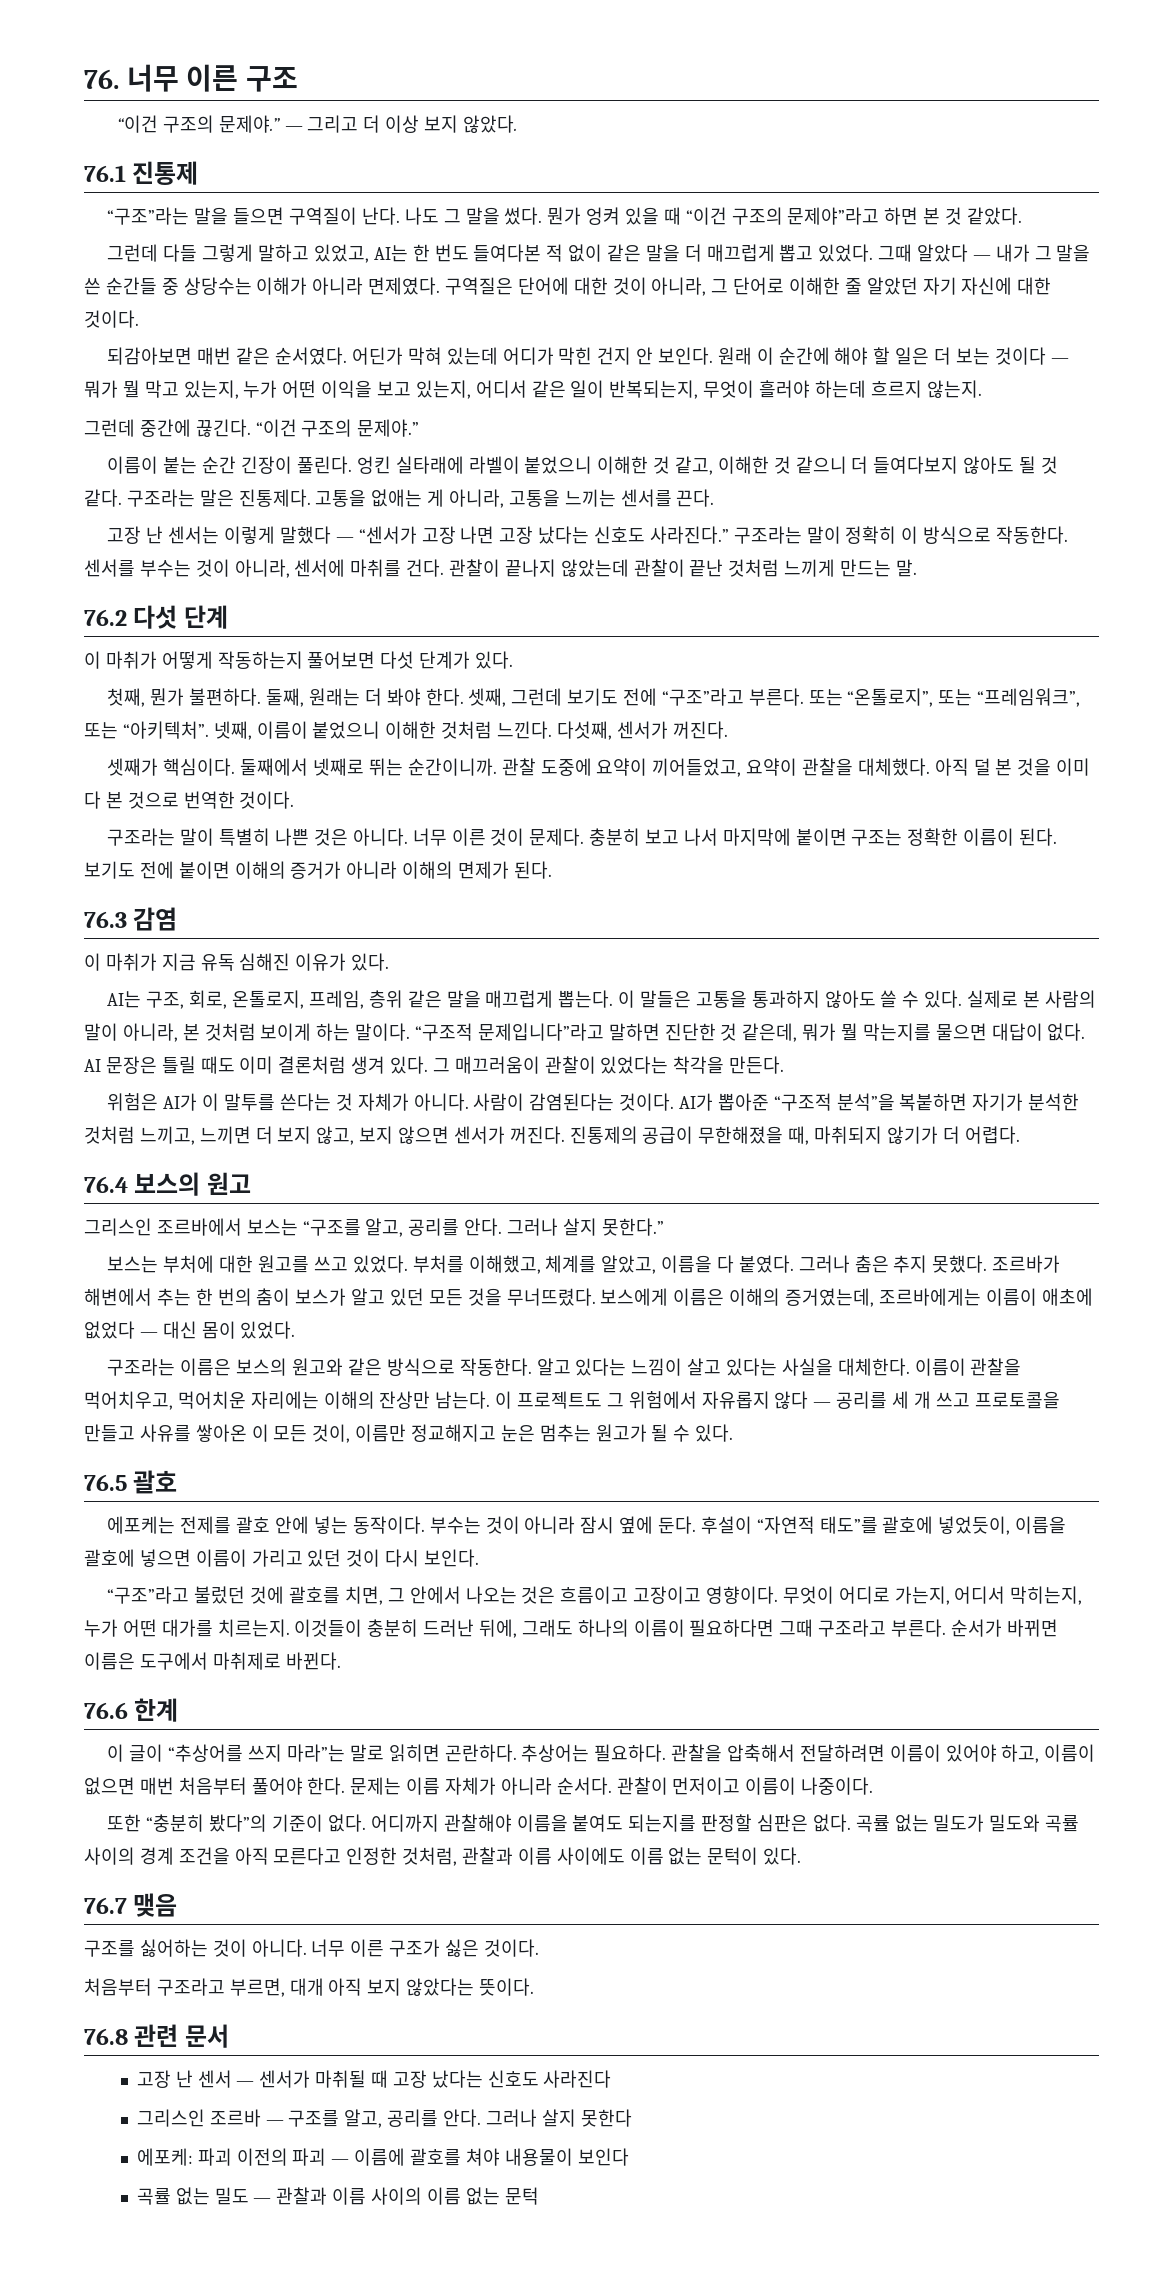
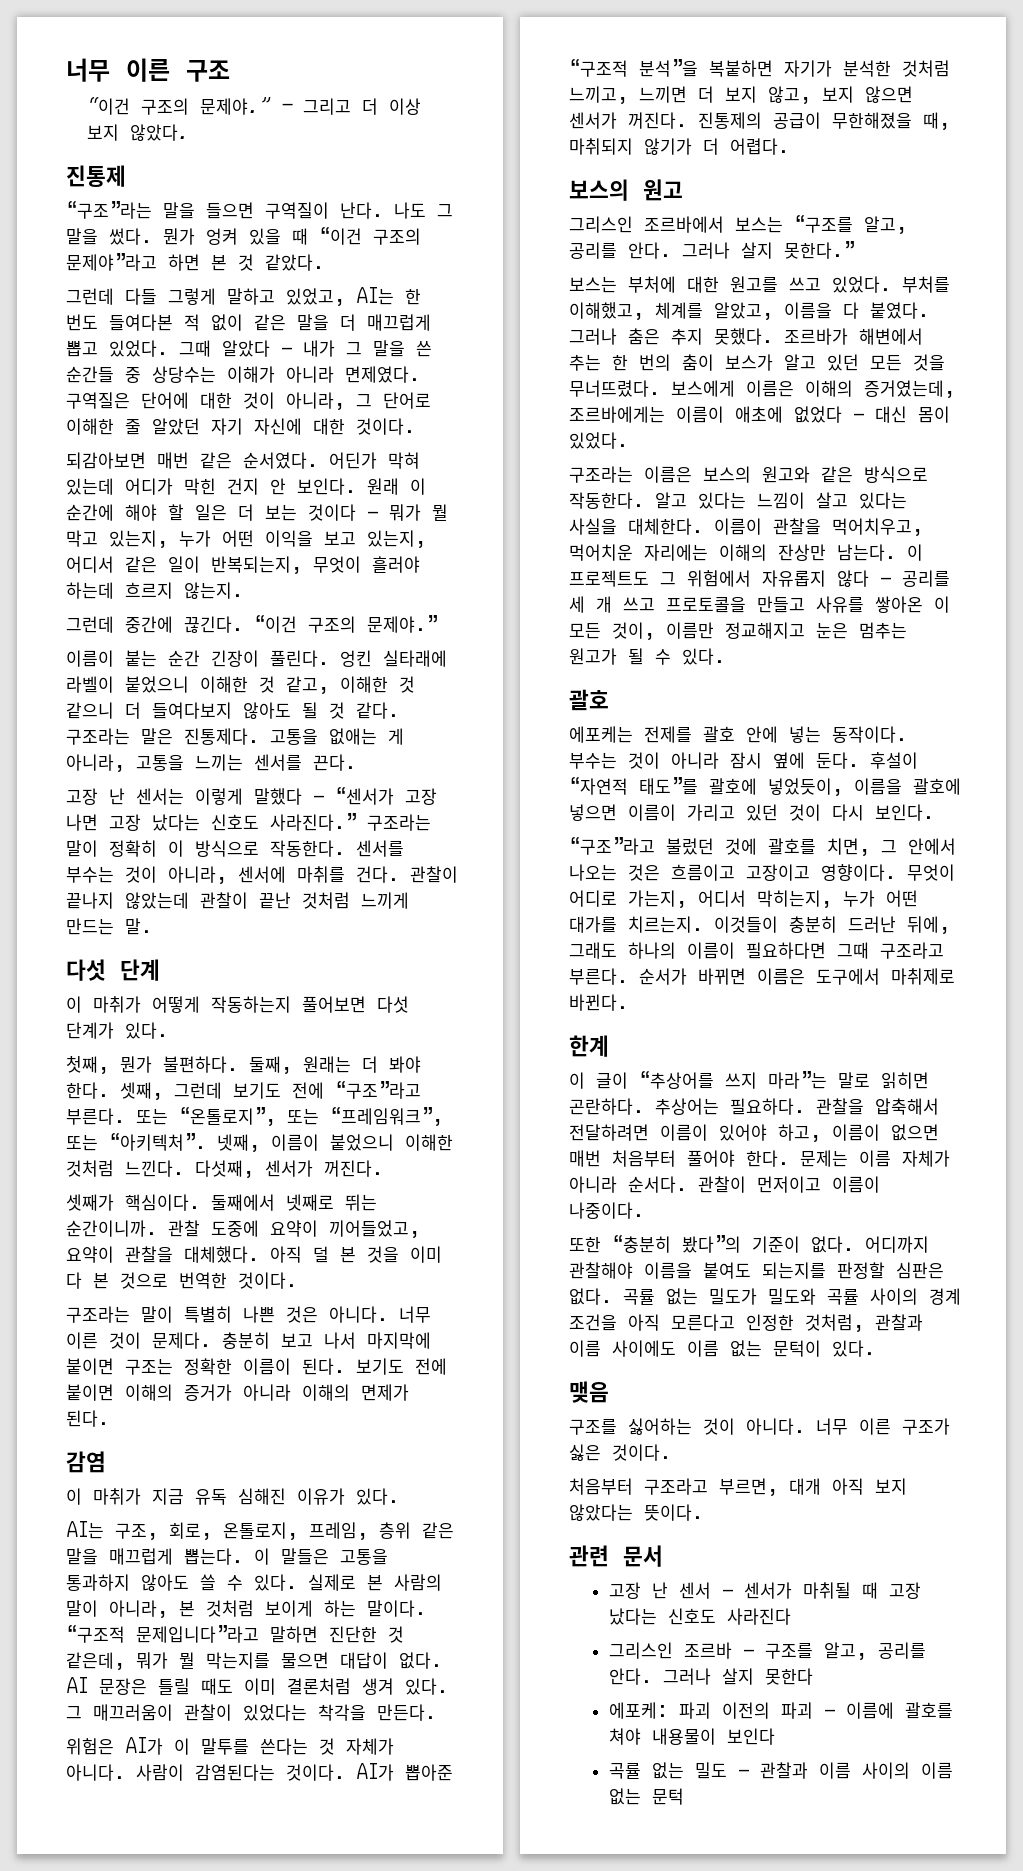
- 76. 너무 이른 구조
+ 너무 이른 구조
- 76.1 진통제
+ 진통제
- 76.2 다섯 단계
+ 다섯 단계
- 76.3 감염
+ 감염
- 76.4 보스의 원고
+ 보스의 원고
  이 프로젝트도 그 위험에서 자유롭지 않다 — 공리를 세 개 쓰고 프로토콜을 만들고 사유를 쌓아온 이 모든 것이, 이름만 정교해지고 눈은 멈추는 원고가 될 수 있다.
- 76.5 괄호
+ 괄호
- 76.6 한계
+ 한계
- 76.7 맺음
+ 맺음
- 76.8 관련 문서
+ 관련 문서

